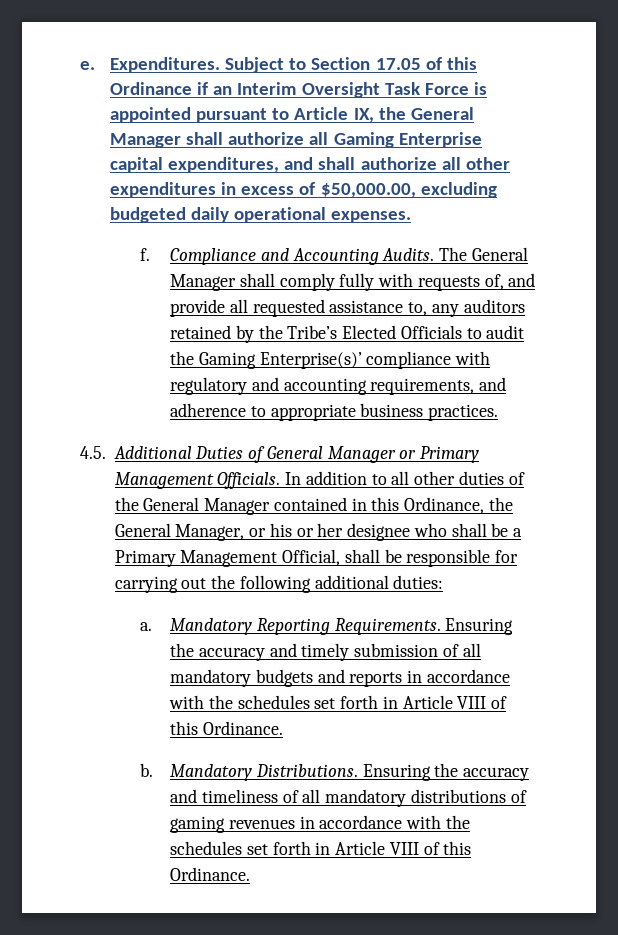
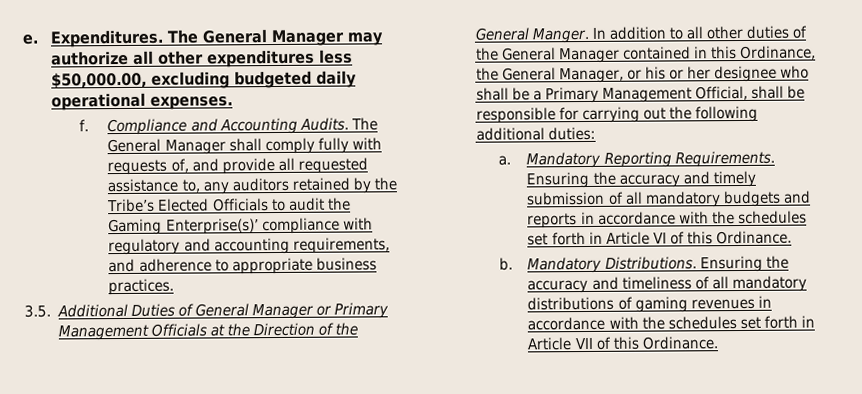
- Subject to Section 17.05 of this Ordinance if an Interim Oversight Task Force is appointed pursuant to Article IX, the General Manager shall authorize all Gaming Enterprise capital expenditures, and shall authorize all other expenditures in excess of $50,000.00, excluding budgeted daily operational expenses.
+ The General Manager may authorize all other expenditures less $50,000.00, excluding budgeted daily operational expenses.
- 4.5. Additional Duties of General Manager or Primary Management Officials.
+ 3.5. Additional Duties of General Manager or Primary Management Officials at the Direction of the General Manger.
- Ensuring the accuracy and timely submission of all mandatory budgets and reports in accordance with the schedules set forth in Article VIII of this Ordinance.
+ Ensuring the accuracy and timely submission of all mandatory budgets and reports in accordance with the schedules set forth in Article VI of this Ordinance.
- Ensuring the accuracy and timeliness of all mandatory distributions of gaming revenues in accordance with the schedules set forth in Article VIII of this Ordinance.
+ Ensuring the accuracy and timeliness of all mandatory distributions of gaming revenues in accordance with the schedules set forth in Article VII of this Ordinance.

